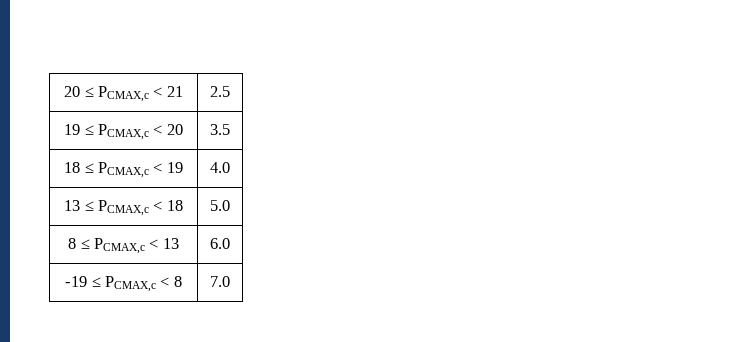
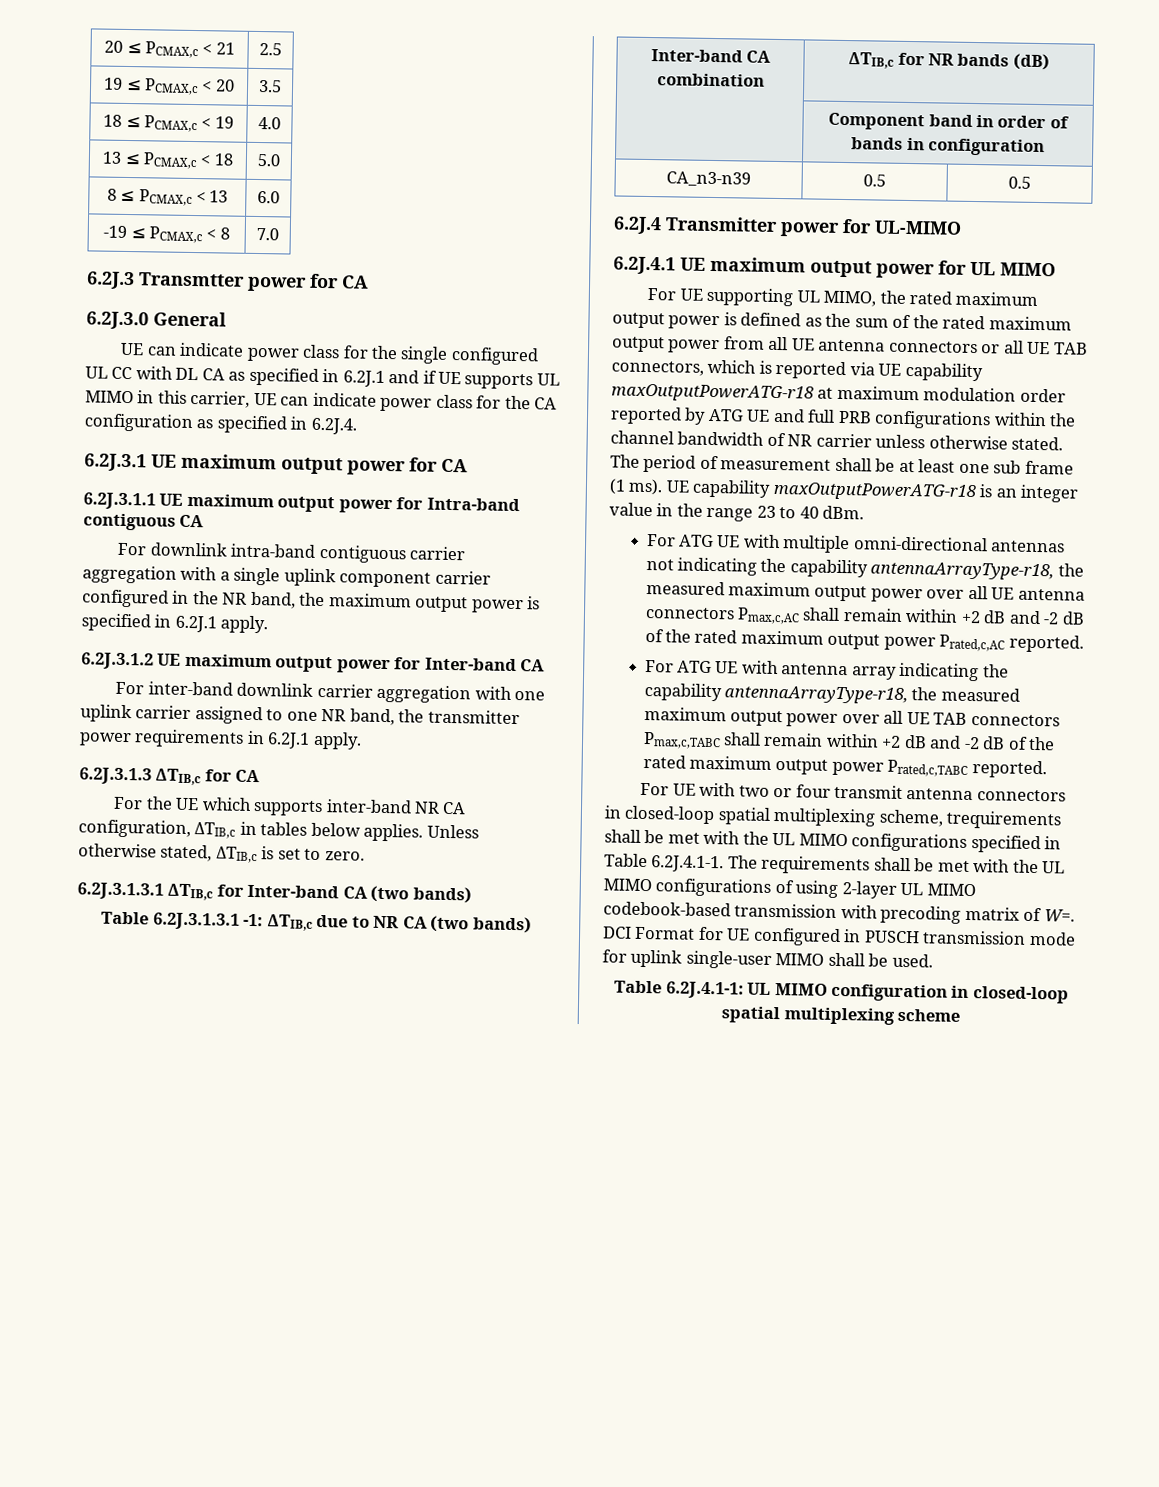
+ 6.2J.3 Transmtter power for CA
+ 6.2J.3.0 General
+ UE can indicate power class for the single configured UL CC with DL CA as specified in 6.2J.1 and if UE supports UL MIMO in this carrier, UE can indicate power class for the CA configuration as specified in 6.2J.4.
+ 6.2J.3.1 UE maximum output power for CA
+ 6.2J.3.1.1 UE maximum output power for Intra-band contiguous CA
+ For downlink intra-band contiguous carrier aggregation with a single uplink component carrier configured in the NR band, the maximum output power is specified in 6.2J.1 apply.
+ 6.2J.3.1.2 UE maximum output power for Inter-band CA
+ For inter-band downlink carrier aggregation with one uplink carrier assigned to one NR band, the transmitter power requirements in 6.2J.1 apply.
+ 6.2J.3.1.3 ΔTIB,c for CA
+ For the UE which supports inter-band NR CA configuration, ΔTIB,c in tables below applies. Unless otherwise stated, ΔTIB,c is set to zero.
+ 6.2J.3.1.3.1 ΔTIB,c for Inter-band CA (two bands)
+ Table 6.2J.3.1.3.1 -1: ΔTIB,c due to NR CA (two bands)
+ Inter-band CA combination | ΔTIB,c for NR bands (dB)
+ | Component band in order of bands in configuration
+ CA_n3-n39 | 0.5 | 0.5
+ 6.2J.4 Transmitter power for UL-MIMO
+ 6.2J.4.1 UE maximum output power for UL MIMO
+ For UE supporting UL MIMO, the rated maximum output power is defined as the sum of the rated maximum output power from all UE antenna connectors or all UE TAB connectors, which is reported via UE capability maxOutputPowerATG-r18 at maximum modulation order reported by ATG UE and full PRB configurations within the channel bandwidth of NR carrier unless otherwise stated. The period of measurement shall be at least one sub frame (1 ms). UE capability maxOutputPowerATG-r18 is an integer value in the range 23 to 40 dBm.
+ For ATG UE with multiple omni-directional antennas not indicating the capability antennaArrayType-r18, the measured maximum output power over all UE antenna connectors Pmax,c,AC shall remain within +2 dB and -2 dB of the rated maximum output power Prated,c,AC reported.
+ For ATG UE with antenna array indicating the capability antennaArrayType-r18, the measured maximum output power over all UE TAB connectors Pmax,c,TABC shall remain within +2 dB and -2 dB of the rated maximum output power Prated,c,TABC reported.
+ For UE with two or four transmit antenna connectors in closed-loop spatial multiplexing scheme, trequirements shall be met with the UL MIMO configurations specified in Table 6.2J.4.1-1. The requirements shall be met with the UL MIMO configurations of using 2-layer UL MIMO codebook-based transmission with precoding matrix of W=. DCI Format for UE configured in PUSCH transmission mode for uplink single-user MIMO shall be used.
+ Table 6.2J.4.1-1: UL MIMO configuration in closed-loop spatial multiplexing scheme

